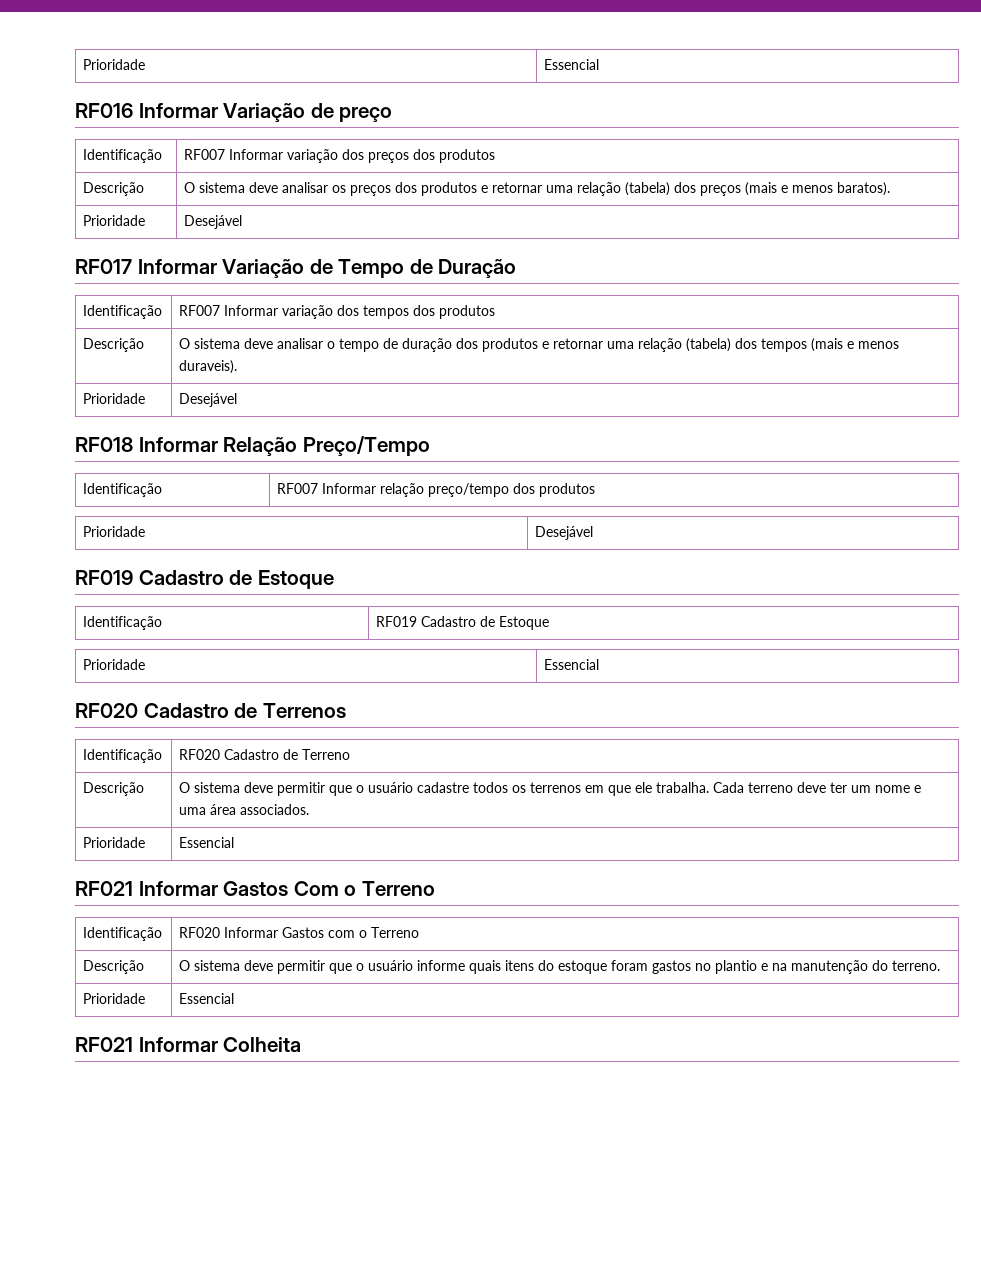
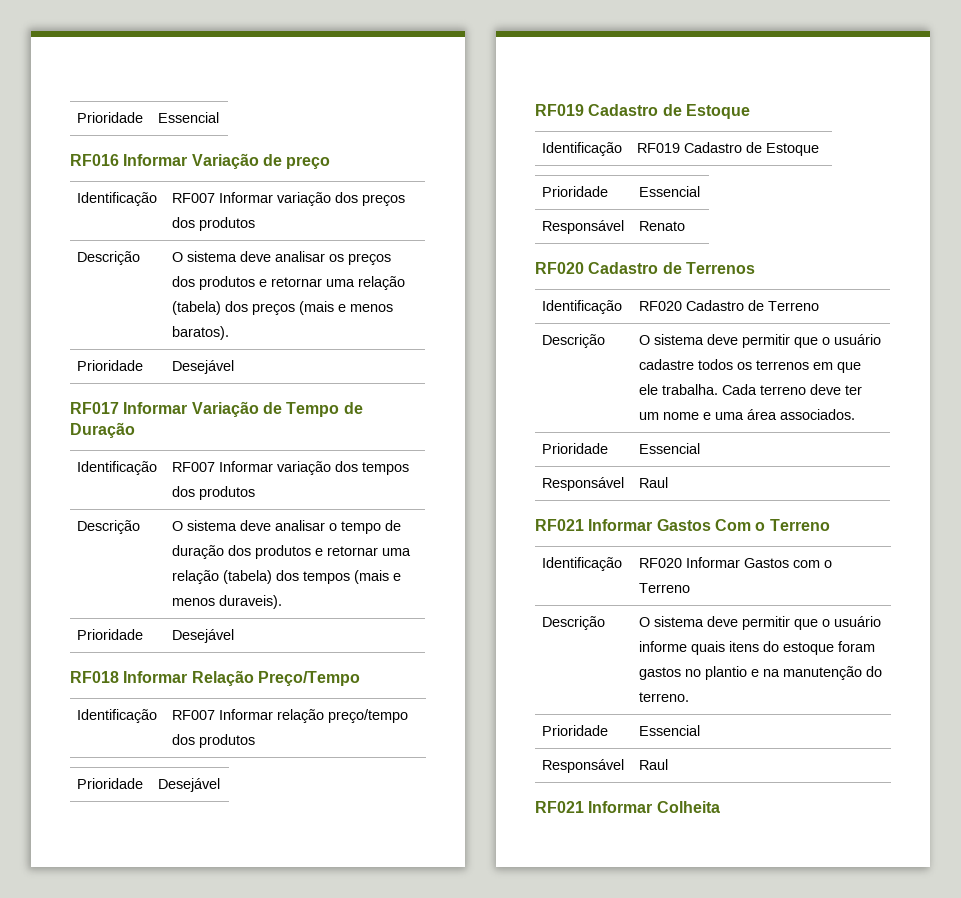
+ Responsável | Renato
  Descrição | O sistema deve permitir que o usuário cadastre todos os terrenos em que ele trabalha. Cada terreno deve ter um nome e uma área associados.
  Prioridade | Essencial
+ Responsável | Raul
  Descrição | O sistema deve permitir que o usuário informe quais itens do estoque foram gastos no plantio e na manutenção do terreno.
  Prioridade | Essencial
+ Responsável | Raul

